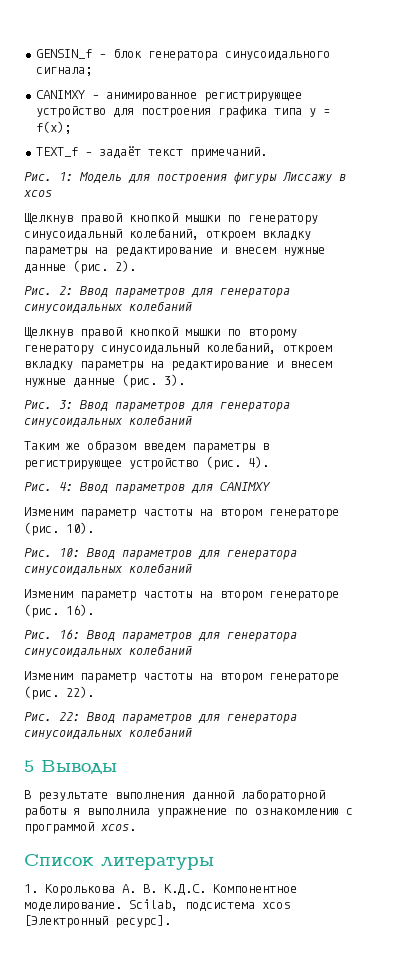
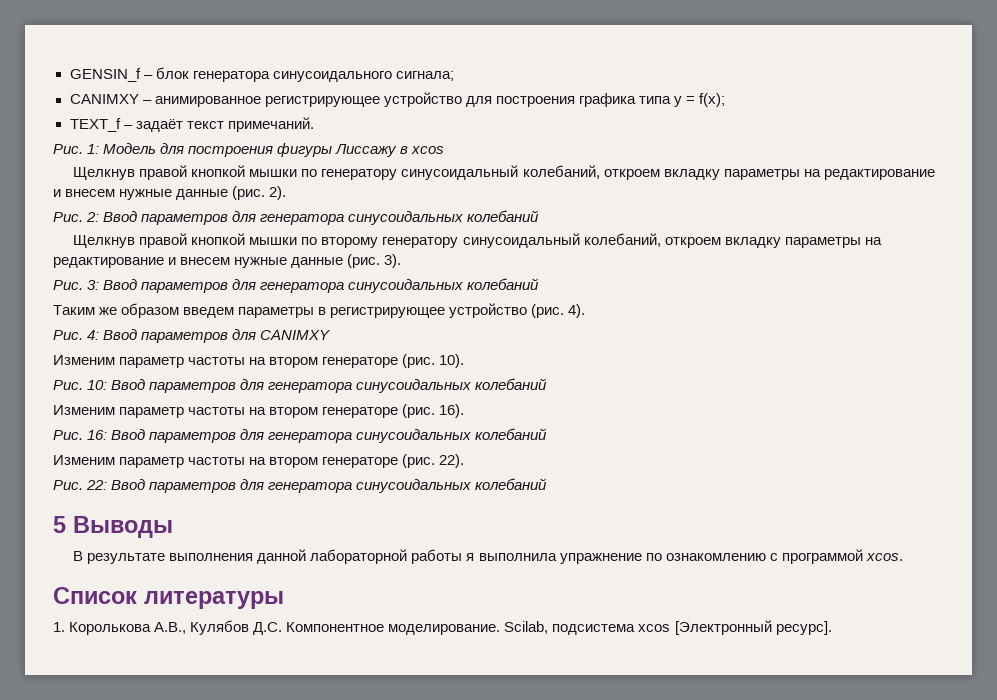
- 1. Королькова А. В. К.Д.С. Компонентное моделирование.
+ 1. Королькова А.В., Кулябов Д.С. Компонентное моделирование.

